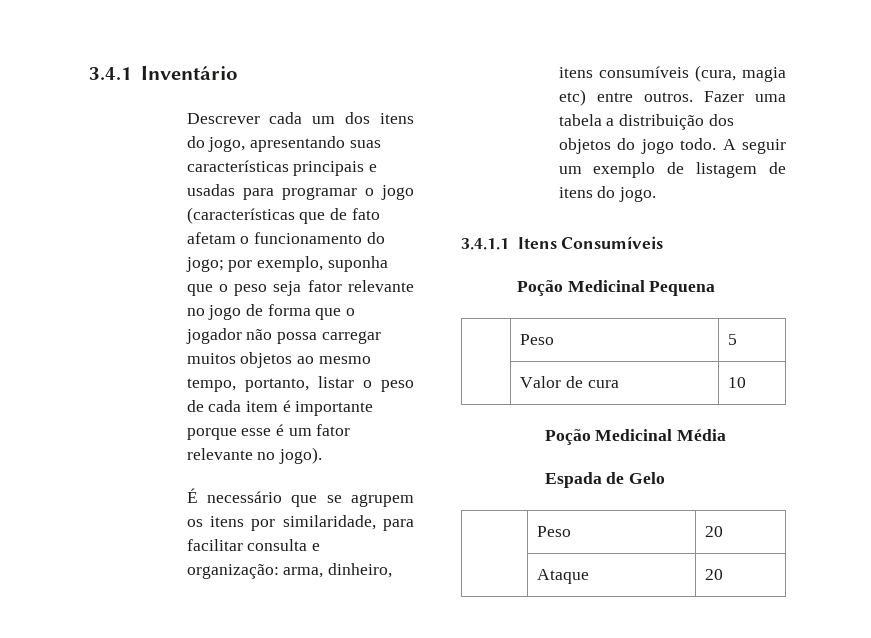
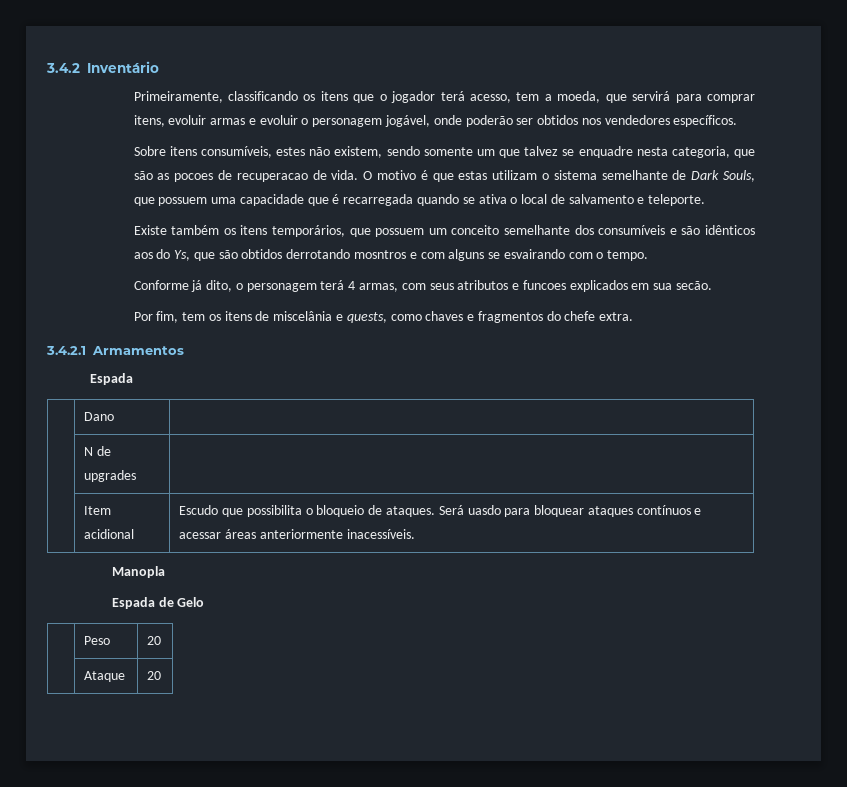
- 3.4.1 Inventário
+ 3.4.2 Inventário
- Descrever cada um dos itens do jogo, apresentando suas características principais e usadas para programar o jogo (características que de fato afetam o funcionamento do jogo; por exemplo, suponha que o peso seja fator relevante no jogo de forma que o jogador não possa carregar muitos objetos ao mesmo tempo, portanto, listar o peso de cada item é importante porque esse é um fator relevante no jogo).
- É necessário que se agrupem os itens por similaridade, para facilitar consulta e organização: arma, dinheiro, itens consumíveis (cura, magia etc) entre outros. Fazer uma tabela a distribuição dos objetos do jogo todo. A seguir um exemplo de listagem de itens do jogo.
- 3.4.1.1 Itens Consumíveis
- Poção Medicinal Pequena
- | Peso | 5
- | Valor de cura | 10
- Poção Medicinal Média
+ Primeiramente, classificando os itens que o jogador terá acesso, tem a moeda, que servirá para comprar itens, evoluir armas e evoluir o personagem jogável, onde poderão ser obtidos nos vendedores específicos.
+ Sobre itens consumíveis, estes não existem, sendo somente um que talvez se enquadre nesta categoria, que são as pocoes de recuperacao de vida. O motivo é que estas utilizam o sistema semelhante de Dark Souls, que possuem uma capacidade que é recarregada quando se ativa o local de salvamento e teleporte.
+ Existe também os itens temporários, que possuem um conceito semelhante dos consumíveis e são idênticos aos do Ys, que são obtidos derrotando mosntros e com alguns se esvairando com o tempo.
+ Conforme já dito, o personagem terá 4 armas, com seus atributos e funcoes explicados em sua secão.
+ Por fim, tem os itens de miscelânia e quests, como chaves e fragmentos do chefe extra.
+ 3.4.2.1 Armamentos
+ Espada
+ | Dano |
+ | N de upgrades |
+ | Item acidional | Escudo que possibilita o bloqueio de ataques. Será uasdo para bloquear ataques contínuos e acessar áreas anteriormente inacessíveis.
+ Manopla

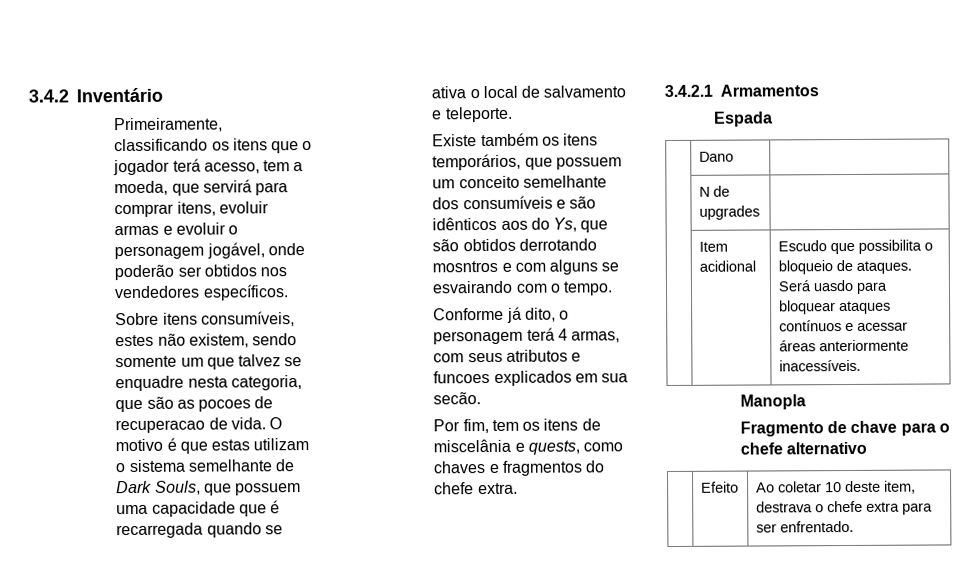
- Espada de Gelo
- | Peso | 20
- | Ataque | 20
+ Fragmento de chave para o chefe alternativo
+ | Efeito | Ao coletar 10 deste item, destrava o chefe extra para ser enfrentado.

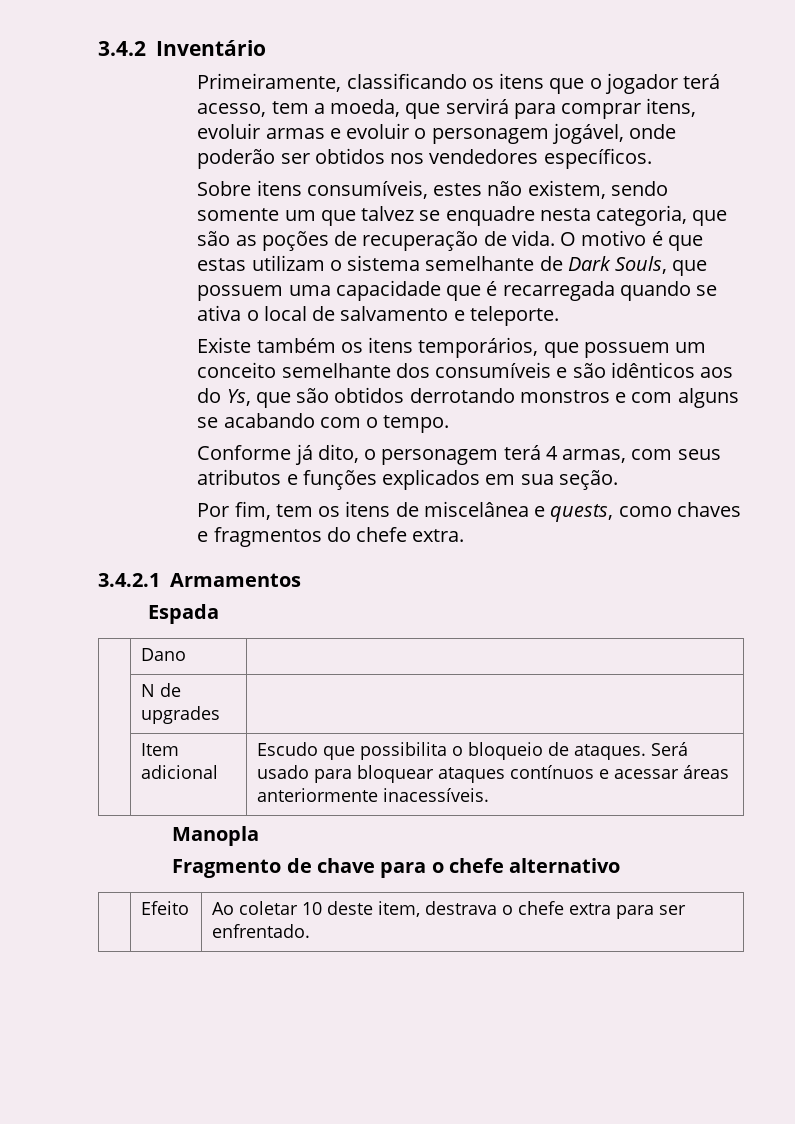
- Sobre itens consumíveis, estes não existem, sendo somente um que talvez se enquadre nesta categoria, que são as pocoes de recuperacao de vida.
+ Sobre itens consumíveis, estes não existem, sendo somente um que talvez se enquadre nesta categoria, que são as poções de recuperação de vida.
- Existe também os itens temporários, que possuem um conceito semelhante dos consumíveis e são idênticos aos do Ys, que são obtidos derrotando mosntros e com alguns se esvairando com o tempo.
+ Existe também os itens temporários, que possuem um conceito semelhante dos consumíveis e são idênticos aos do Ys, que são obtidos derrotando monstros e com alguns se acabando com o tempo.
- Conforme já dito, o personagem terá 4 armas, com seus atributos e funcoes explicados em sua secão.
+ Conforme já dito, o personagem terá 4 armas, com seus atributos e funções explicados em sua seção.
- Por fim, tem os itens de miscelânia e quests, como chaves e fragmentos do chefe extra.
+ Por fim, tem os itens de miscelânea e quests, como chaves e fragmentos do chefe extra.
- | Item acidional | Escudo que possibilita o bloqueio de ataques. Será uasdo para bloquear ataques contínuos e acessar áreas anteriormente inacessíveis.
+ | Item adicional | Escudo que possibilita o bloqueio de ataques. Será usado para bloquear ataques contínuos e acessar áreas anteriormente inacessíveis.

